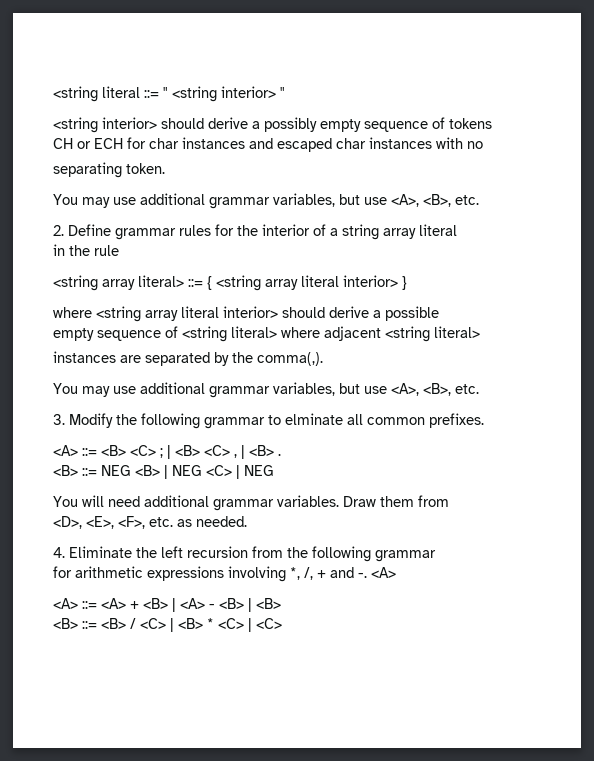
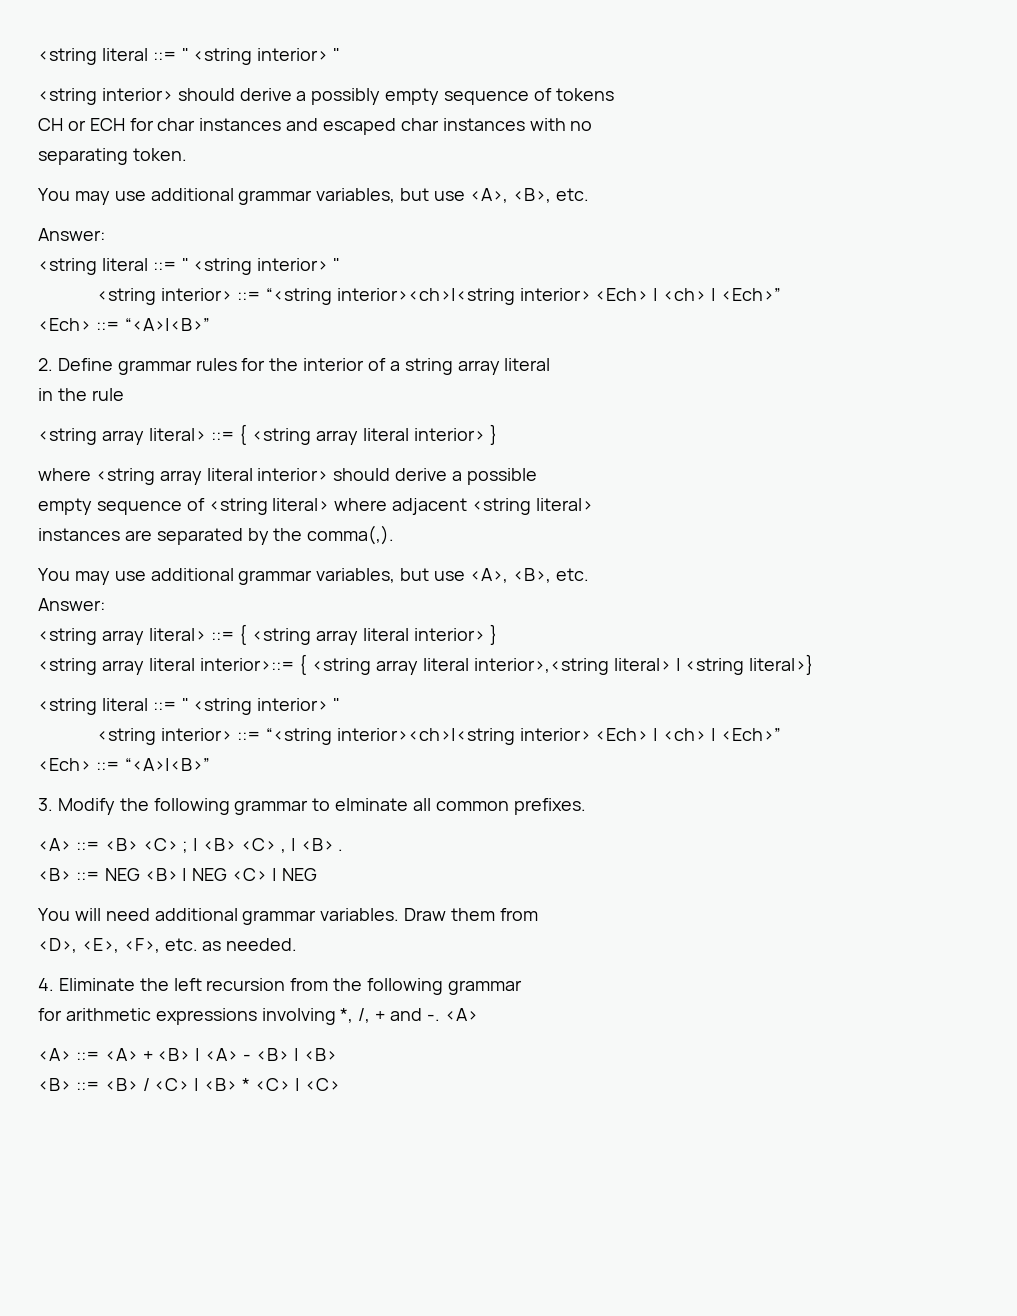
  separating token.
  You may use additional grammar variables, but use <A>, <B>, etc.
+ Answer:
+ <string literal ::= " <string interior> "
+ <string interior> ::= “<string interior><ch>|<string interior> <Ech> | <ch> | <Ech>”
+ <Ech> ::= “<A>|<B>”
  instances are separated by the comma(,).
  You may use additional grammar variables, but use <A>, <B>, etc.
+ Answer:
+ <string array literal> ::= { <string array literal interior> }
+ <string array literal interior>::= { <string array literal interior>,<string literal> | <string literal>}
+ <string literal ::= " <string interior> "
+ <string interior> ::= “<string interior><ch>|<string interior> <Ech> | <ch> | <Ech>”
+ <Ech> ::= “<A>|<B>”

